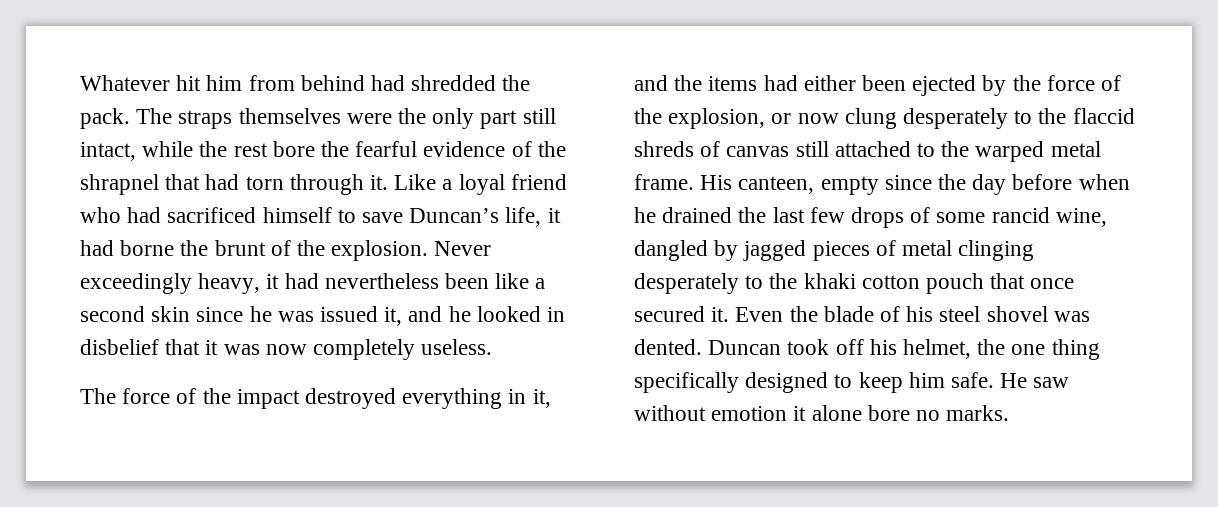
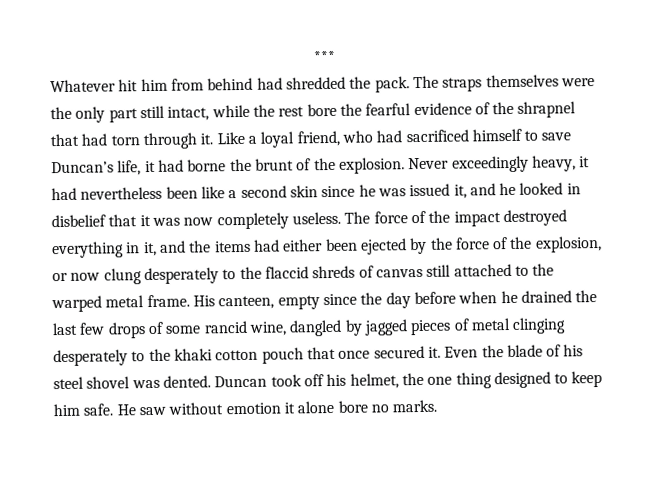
+ ***
- Like a loyal friend who had sacrificed himself to save Duncan’s life, it had borne the brunt of the explosion.
+ Like a loyal friend, who had sacrificed himself to save Duncan’s life, it had borne the brunt of the explosion.
- Never exceedingly heavy, it had nevertheless been like a second skin since he was issued it, and he looked in disbelief that it was now completely useless.
- The force of the impact destroyed everything in it, and the items had either been ejected by the force of the explosion, or now clung desperately to the flaccid shreds of canvas still attached to the warped metal frame.
+ Never exceedingly heavy, it had nevertheless been like a second skin since he was issued it, and he looked in disbelief that it was now completely useless. The force of the impact destroyed everything in it, and the items had either been ejected by the force of the explosion, or now clung desperately to the flaccid shreds of canvas still attached to the warped metal frame.
- Duncan took off his helmet, the one thing specifically designed to keep him safe.
+ Duncan took off his helmet, the one thing designed to keep him safe.

